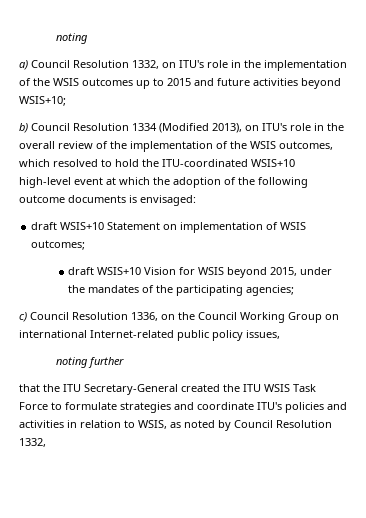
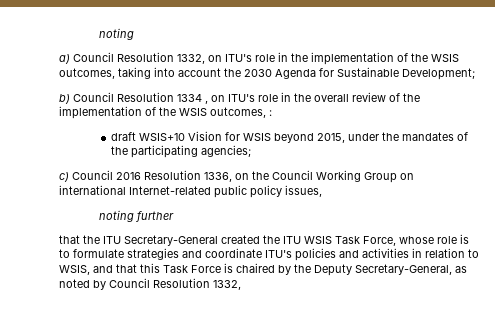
- a) Council Resolution 1332, on ITU's role in the implementation of the WSIS outcomes up to 2015 and future activities beyond WSIS+10;
+ a) Council Resolution 1332, on ITU's role in the implementation of the WSIS outcomes, taking into account the 2030 Agenda for Sustainable Development;
- b) Council Resolution 1334 (Modified 2013), on ITU's role in the overall review of the implementation of the WSIS outcomes, which resolved to hold the ITU-coordinated WSIS+10 high-level event at which the adoption of the following outcome documents is envisaged:
- draft WSIS+10 Statement on implementation of WSIS outcomes;
+ b) Council Resolution 1334 , on ITU's role in the overall review of the implementation of the WSIS outcomes, :
- c) Council Resolution 1336, on the Council Working Group on international Internet-related public policy issues,
+ c) Council 2016 Resolution 1336, on the Council Working Group on international Internet-related public policy issues,
- that the ITU Secretary-General created the ITU WSIS Task Force to formulate strategies and coordinate ITU's policies and activities in relation to WSIS, as noted by Council Resolution 1332,
+ that the ITU Secretary-General created the ITU WSIS Task Force, whose role is to formulate strategies and coordinate ITU's policies and activities in relation to WSIS, and that this Task Force is chaired by the Deputy Secretary-General, as noted by Council Resolution 1332,

